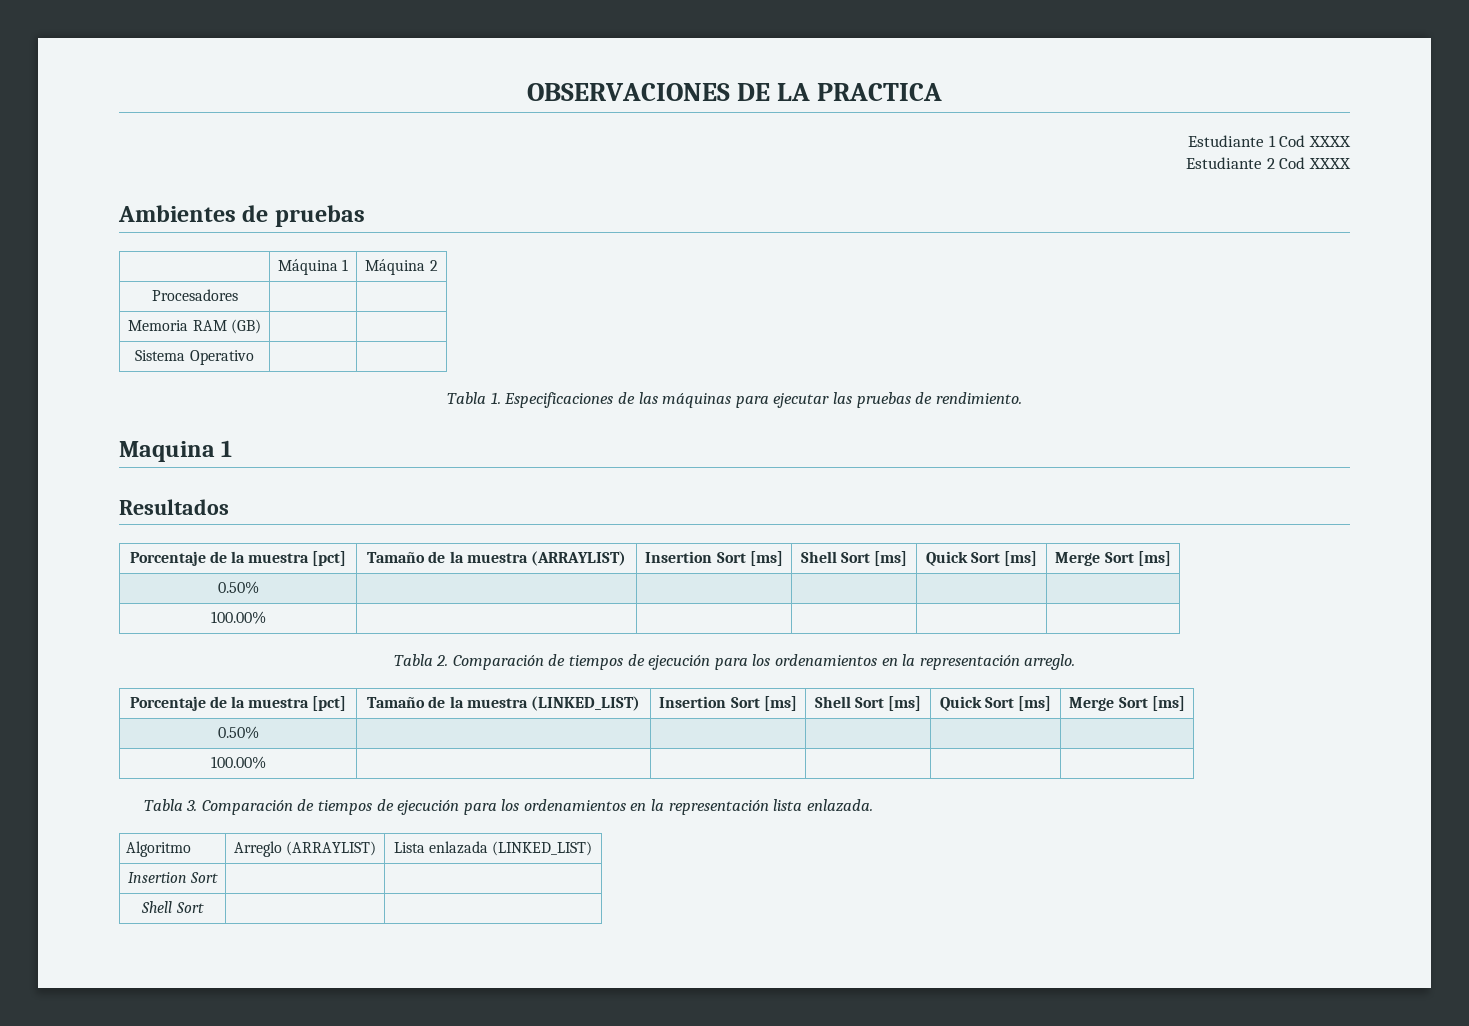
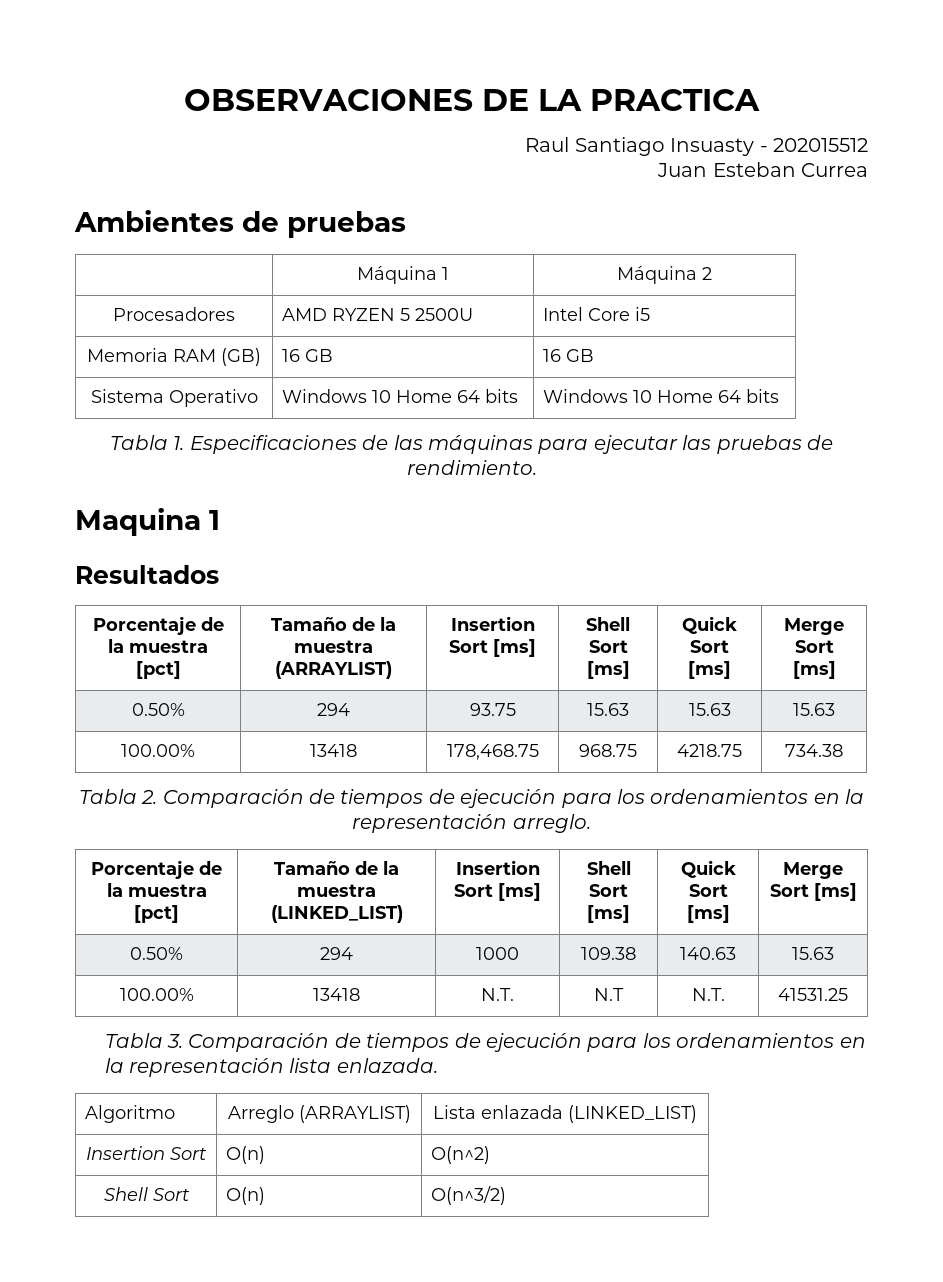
- Estudiante 1 Cod XXXX
- Estudiante 2 Cod XXXX
+ Raul Santiago Insuasty - 202015512
+ Juan Esteban Currea
- Procesadores | |
- Memoria RAM (GB) | |
- Sistema Operativo | |
+ Procesadores | AMD RYZEN 5 2500U | Intel Core i5
+ Memoria RAM (GB) | 16 GB | 16 GB
+ Sistema Operativo | Windows 10 Home 64 bits | Windows 10 Home 64 bits
  Porcentaje de la muestra [pct] | Tamaño de la muestra (ARRAYLIST) | Insertion Sort [ms] | Shell Sort [ms] | Quick Sort [ms] | Merge Sort [ms]
- 0.50% | | | | |
- 100.00% | | | | |
+ 0.50% | 294 | 93.75 | 15.63 | 15.63 | 15.63
+ 100.00% | 13418 | 178,468.75 | 968.75 | 4218.75 | 734.38
  Porcentaje de la muestra [pct] | Tamaño de la muestra (LINKED_LIST) | Insertion Sort [ms] | Shell Sort [ms] | Quick Sort [ms] | Merge Sort [ms]
- 0.50% | | | | |
- 100.00% | | | | |
+ 0.50% | 294 | 1000 | 109.38 | 140.63 | 15.63
+ 100.00% | 13418 | N.T. | N.T | N.T. | 41531.25
- Insertion Sort | |
+ Insertion Sort | O(n) | O(n^2)
- Shell Sort | |
+ Shell Sort | O(n) | O(n^3/2)

